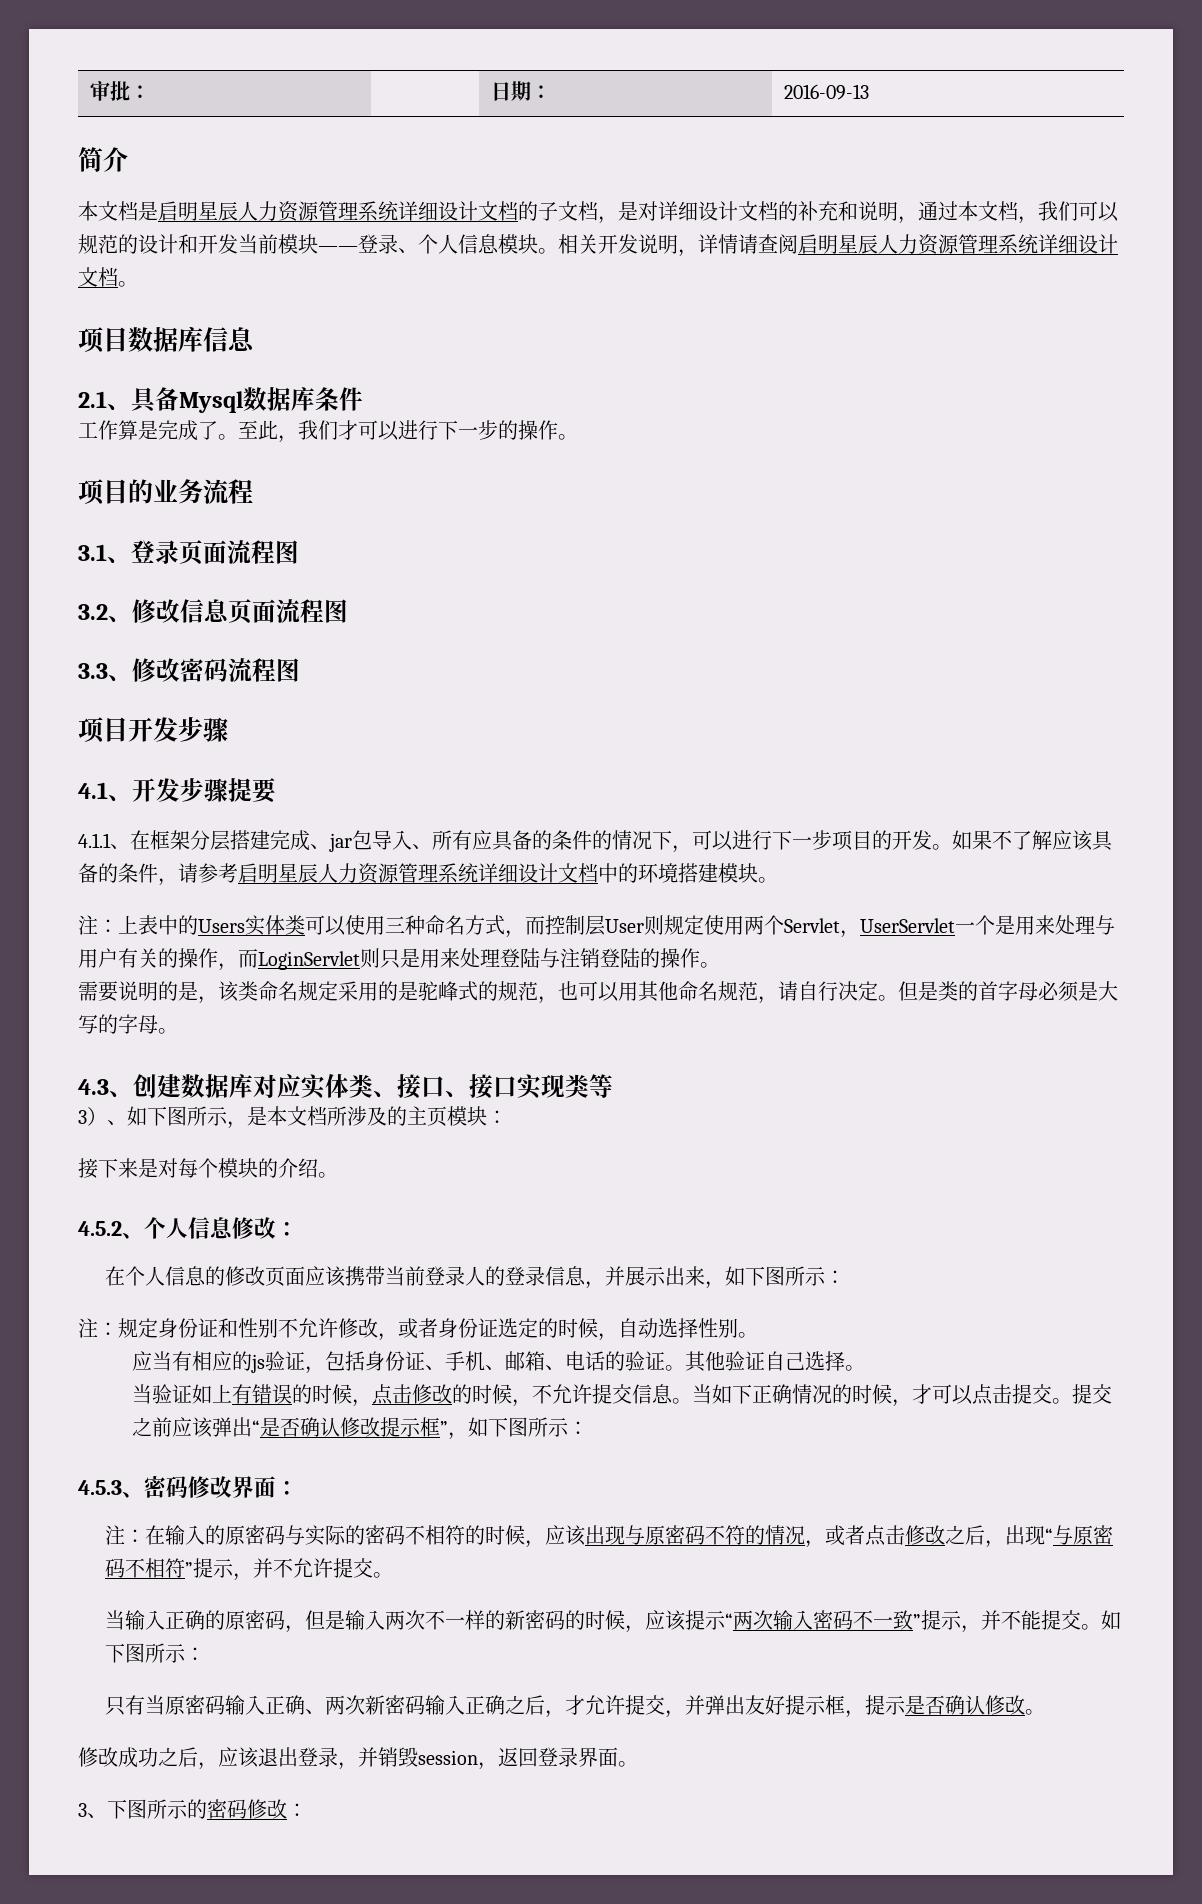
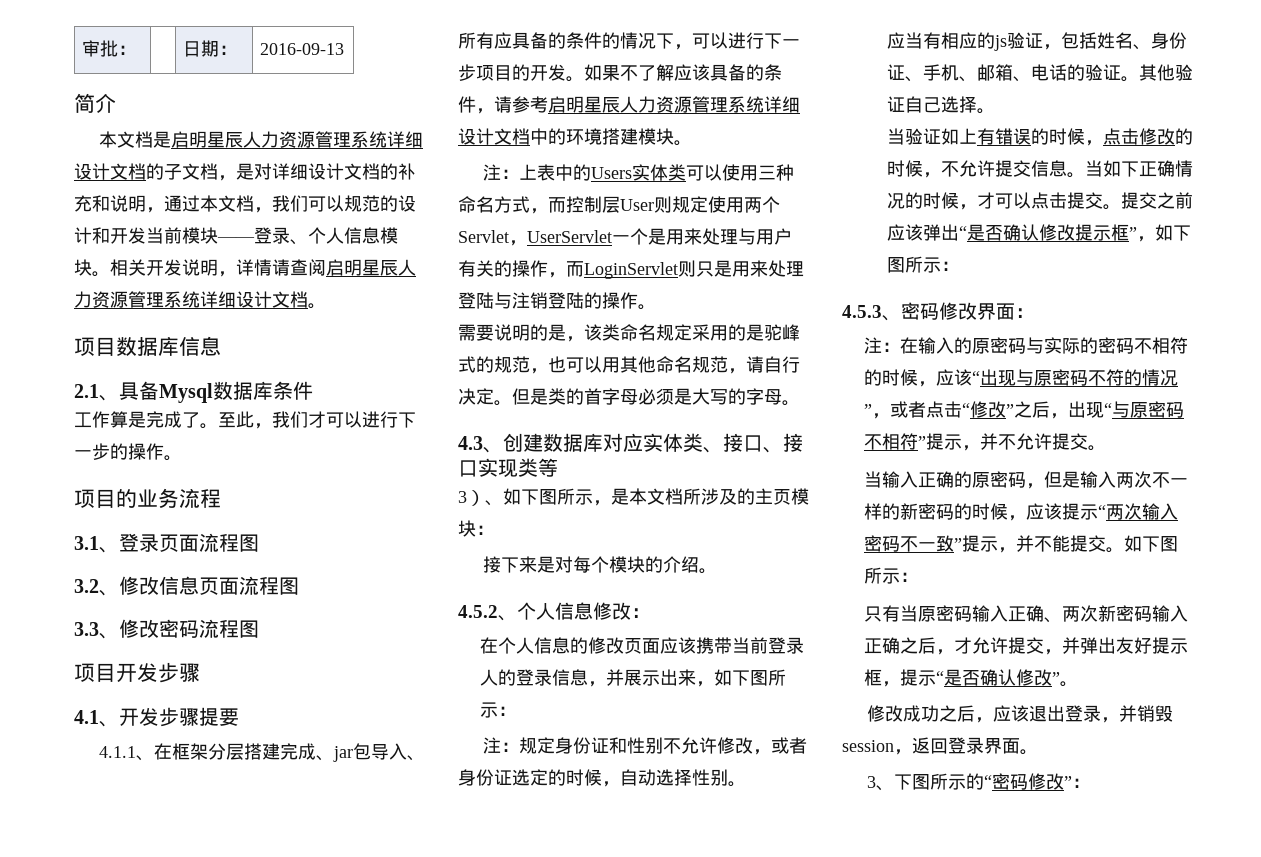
- 应当有相应的js验证，包括身份证、手机、邮箱、电话的验证。
+ 应当有相应的js验证，包括姓名、身份证、手机、邮箱、电话的验证。
- 注：在输入的原密码与实际的密码不相符的时候，应该出现与原密码不符的情况，或者点击修改之后，出现“与原密码不相符”提示，并不允许提交。
+ 注：在输入的原密码与实际的密码不相符的时候，应该“出现与原密码不符的情况”，或者点击“修改”之后，出现“与原密码不相符”提示，并不允许提交。
- 只有当原密码输入正确、两次新密码输入正确之后，才允许提交，并弹出友好提示框，提示是否确认修改。
+ 只有当原密码输入正确、两次新密码输入正确之后，才允许提交，并弹出友好提示框，提示“是否确认修改”。
- 3、下图所示的密码修改：
+ 3、下图所示的“密码修改”：

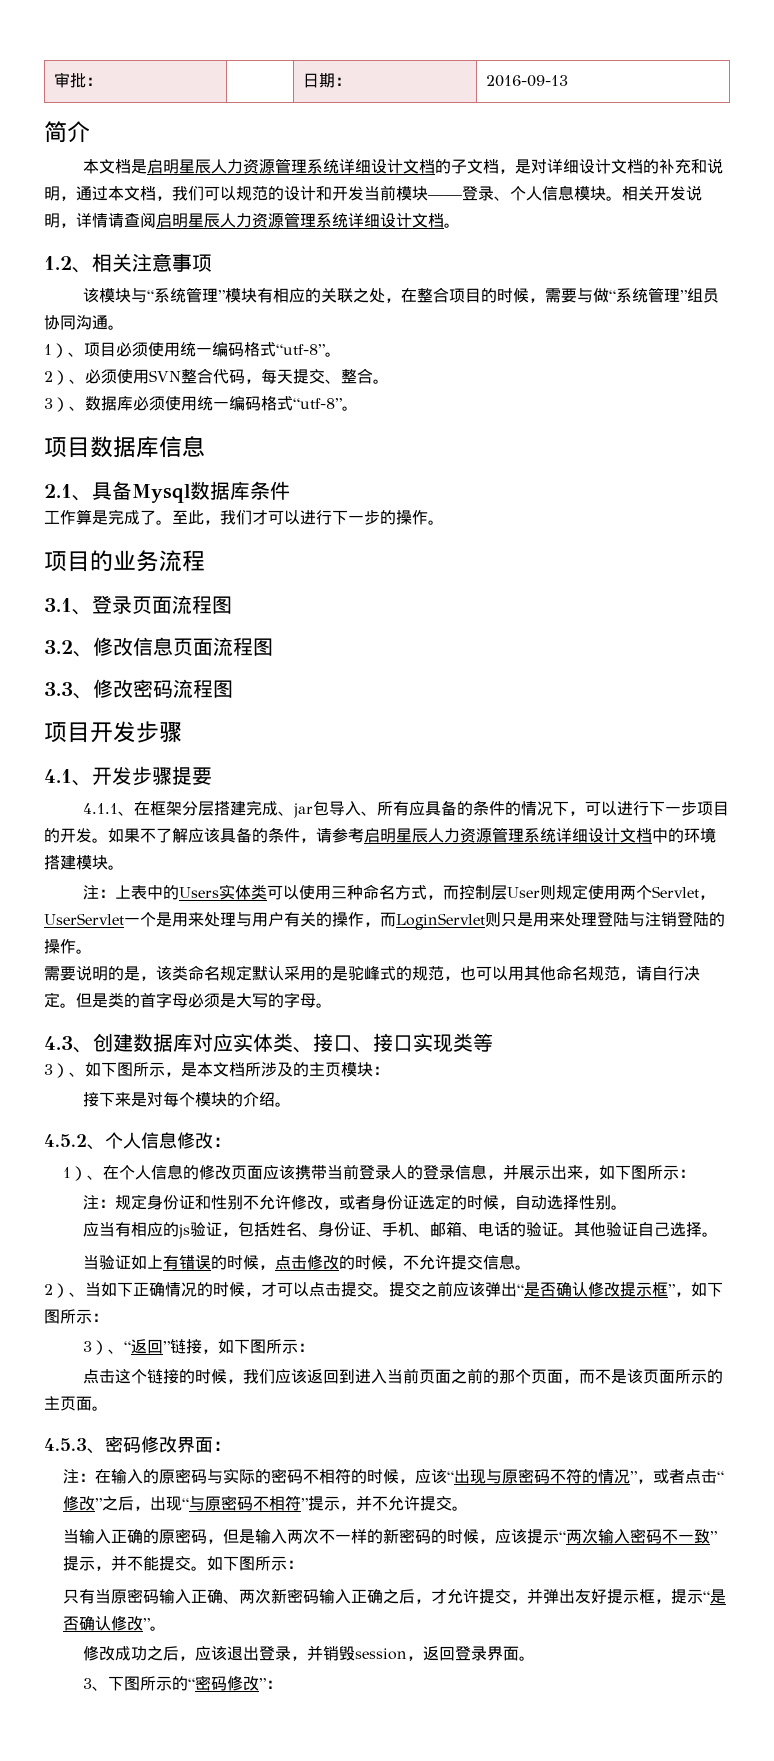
+ 1.2、相关注意事项
+ 该模块与“系统管理”模块有相应的关联之处，在整合项目的时候，需要与做“系统管理”组员协同沟通。
+ 1）、项目必须使用统一编码格式“utf-8”。
+ 2）、必须使用SVN整合代码，每天提交、整合。
+ 3）、数据库必须使用统一编码格式“utf-8”。
- 需要说明的是，该类命名规定采用的是驼峰式的规范，也可以用其他命名规范，请自行决定。
+ 需要说明的是，该类命名规定默认采用的是驼峰式的规范，也可以用其他命名规范，请自行决定。
- 在个人信息的修改页面应该携带当前登录人的登录信息，并展示出来，如下图所示：
+ 1）、在个人信息的修改页面应该携带当前登录人的登录信息，并展示出来，如下图所示：
- 当验证如上有错误的时候，点击修改的时候，不允许提交信息。当如下正确情况的时候，才可以点击提交。
+ 当验证如上有错误的时候，点击修改的时候，不允许提交信息。
+ 2）、当如下正确情况的时候，才可以点击提交。
+ 3）、“返回”链接，如下图所示：
+ 点击这个链接的时候，我们应该返回到进入当前页面之前的那个页面，而不是该页面所示的主页面。

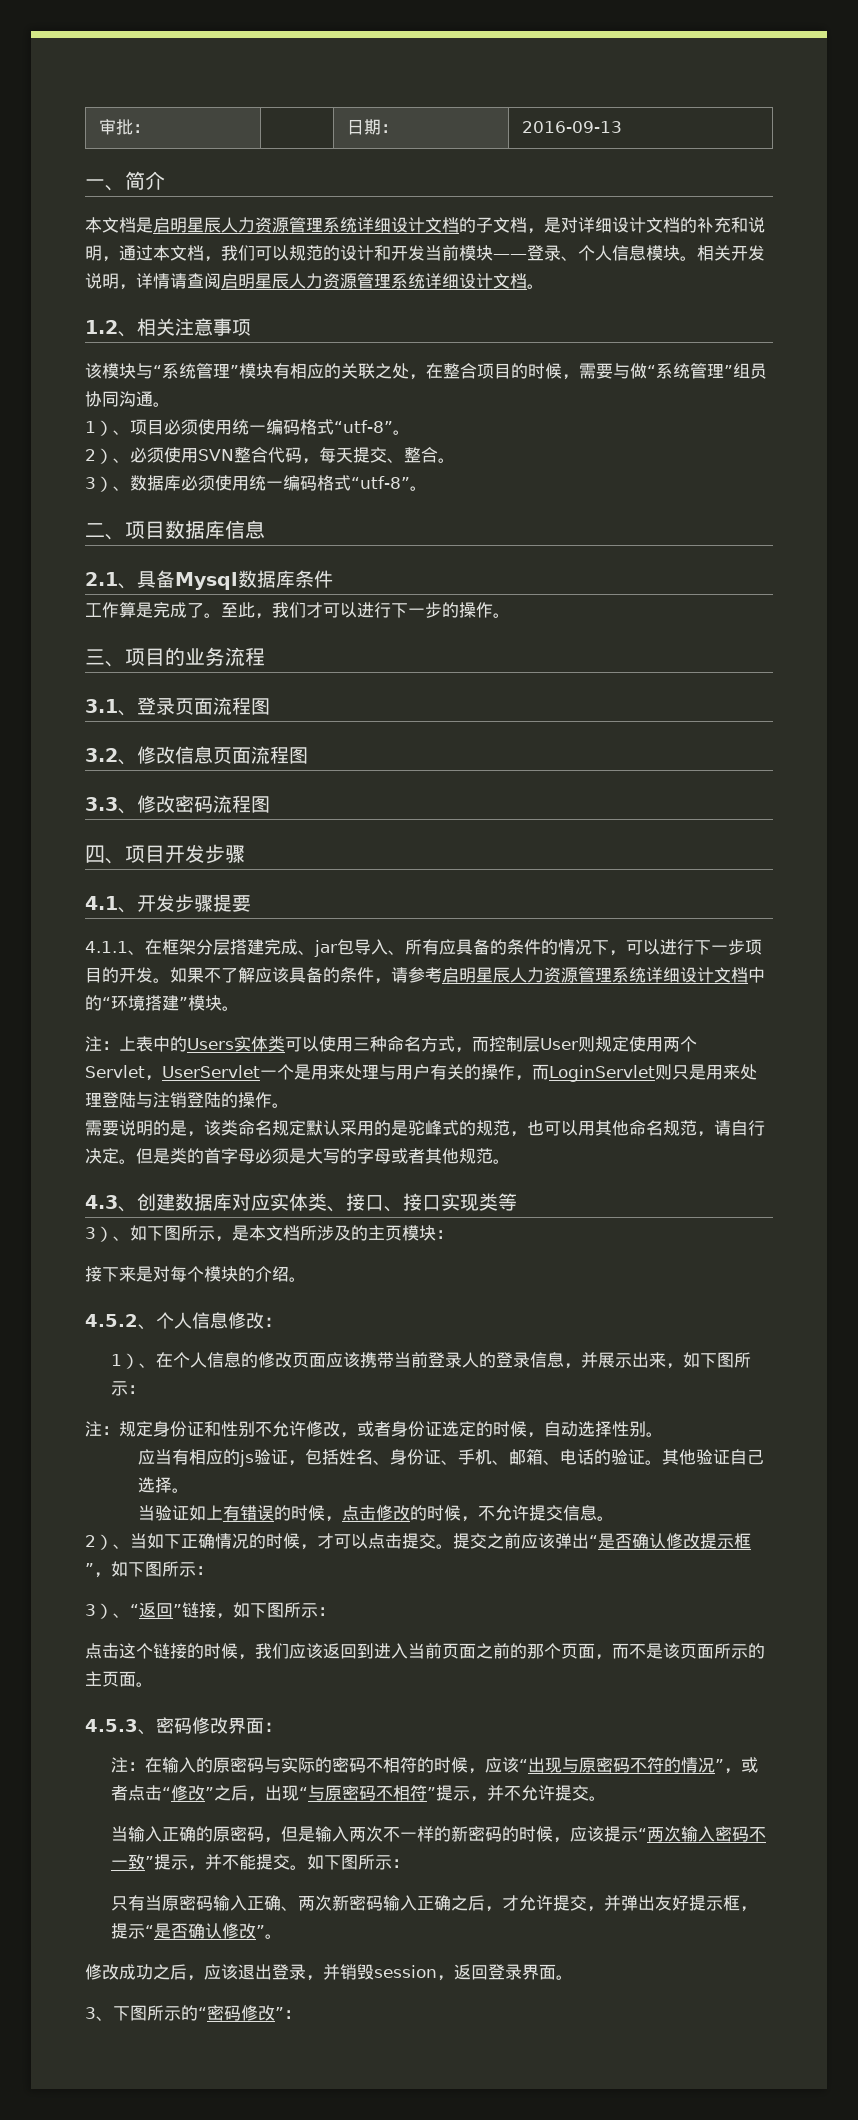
- 简介
+ 一、简介
- 项目数据库信息
+ 二、项目数据库信息
- 项目的业务流程
+ 三、项目的业务流程
- 项目开发步骤
+ 四、项目开发步骤
- 如果不了解应该具备的条件，请参考启明星辰人力资源管理系统详细设计文档中的环境搭建模块。
+ 如果不了解应该具备的条件，请参考启明星辰人力资源管理系统详细设计文档中的“环境搭建”模块。
- 但是类的首字母必须是大写的字母。
+ 但是类的首字母必须是大写的字母或者其他规范。

